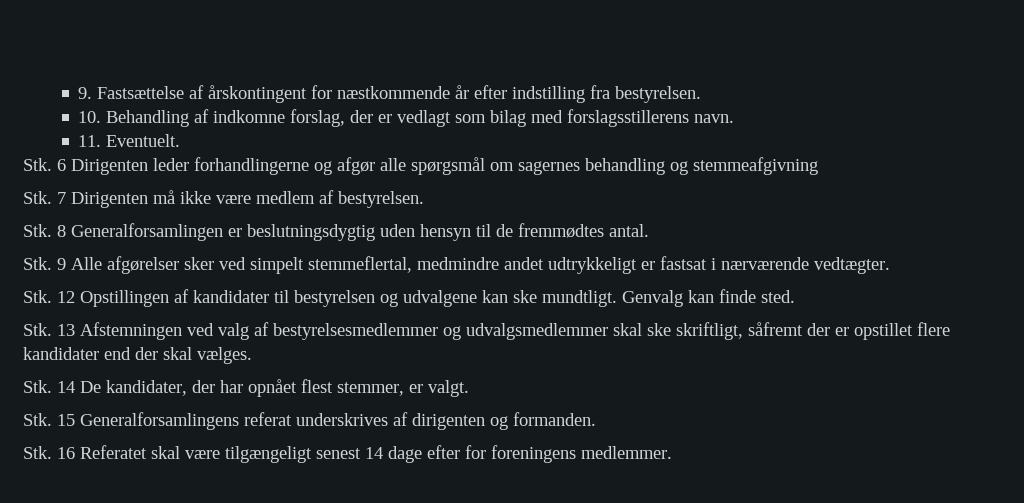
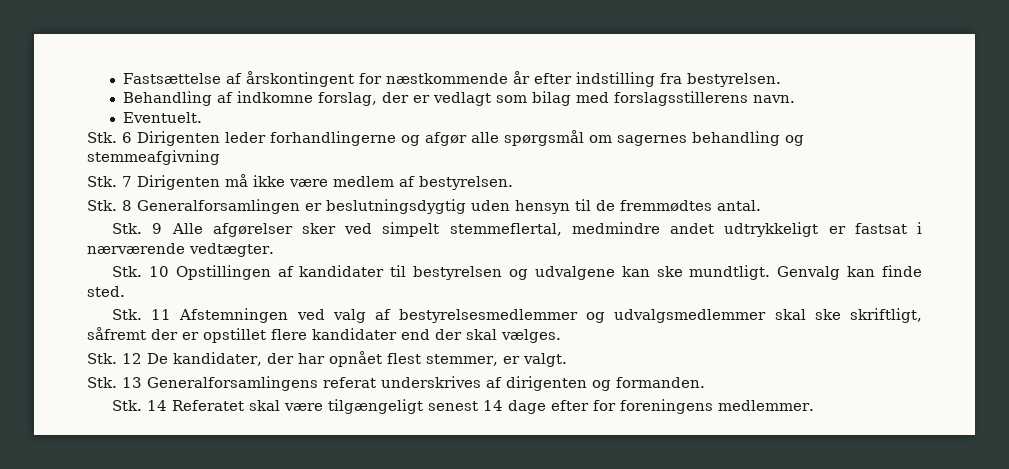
- 9. Fastsættelse af årskontingent for næstkommende år efter indstilling fra bestyrelsen.
+ Fastsættelse af årskontingent for næstkommende år efter indstilling fra bestyrelsen.
- 10. Behandling af indkomne forslag, der er vedlagt som bilag med forslagsstillerens navn.
+ Behandling af indkomne forslag, der er vedlagt som bilag med forslagsstillerens navn.
- 11. Eventuelt.
+ Eventuelt.
- Stk. 12 Opstillingen af kandidater til bestyrelsen og udvalgene kan ske mundtligt.
+ Stk. 10 Opstillingen af kandidater til bestyrelsen og udvalgene kan ske mundtligt.
- Stk. 13 Afstemningen ved valg af bestyrelsesmedlemmer og udvalgsmedlemmer skal ske skriftligt, såfremt der er opstillet flere kandidater end der skal vælges.
+ Stk. 11 Afstemningen ved valg af bestyrelsesmedlemmer og udvalgsmedlemmer skal ske skriftligt, såfremt der er opstillet flere kandidater end der skal vælges.
- Stk. 14 De kandidater, der har opnået flest stemmer, er valgt.
+ Stk. 12 De kandidater, der har opnået flest stemmer, er valgt.
- Stk. 15 Generalforsamlingens referat underskrives af dirigenten og formanden.
+ Stk. 13 Generalforsamlingens referat underskrives af dirigenten og formanden.
- Stk. 16 Referatet skal være tilgængeligt senest 14 dage efter for foreningens medlemmer.
+ Stk. 14 Referatet skal være tilgængeligt senest 14 dage efter for foreningens medlemmer.

